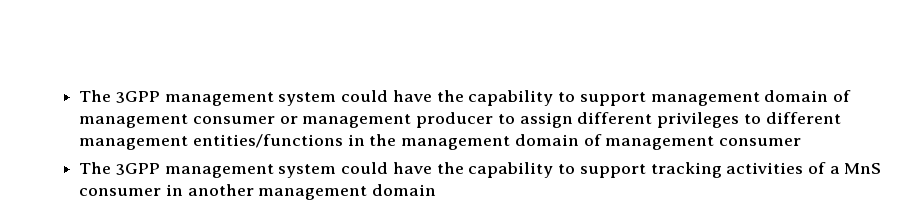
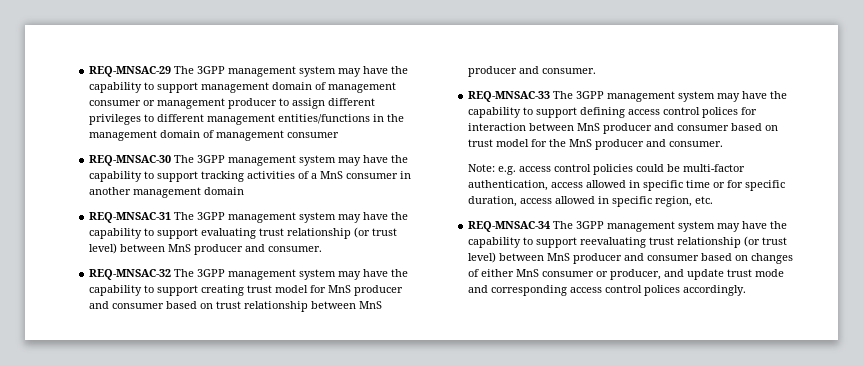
- The 3GPP management system could have the capability to support management domain of management consumer or management producer to assign different privileges to different management entities/functions in the management domain of management consumer
+ REQ-MNSAC-29 The 3GPP management system may have the capability to support management domain of management consumer or management producer to assign different privileges to different management entities/functions in the management domain of management consumer
- The 3GPP management system could have the capability to support tracking activities of a MnS consumer in another management domain
+ REQ-MNSAC-30 The 3GPP management system may have the capability to support tracking activities of a MnS consumer in another management domain
+ REQ-MNSAC-31 The 3GPP management system may have the capability to support evaluating trust relationship (or trust level) between MnS producer and consumer.
+ REQ-MNSAC-32 The 3GPP management system may have the capability to support creating trust model for MnS producer and consumer based on trust relationship between MnS producer and consumer.
+ REQ-MNSAC-33 The 3GPP management system may have the capability to support defining access control polices for interaction between MnS producer and consumer based on trust model for the MnS producer and consumer.
+ Note: e.g. access control policies could be multi-factor authentication, access allowed in specific time or for specific duration, access allowed in specific region, etc.
+ REQ-MNSAC-34 The 3GPP management system may have the capability to support reevaluating trust relationship (or trust level) between MnS producer and consumer based on changes of either MnS consumer or producer, and update trust mode and corresponding access control polices accordingly.

